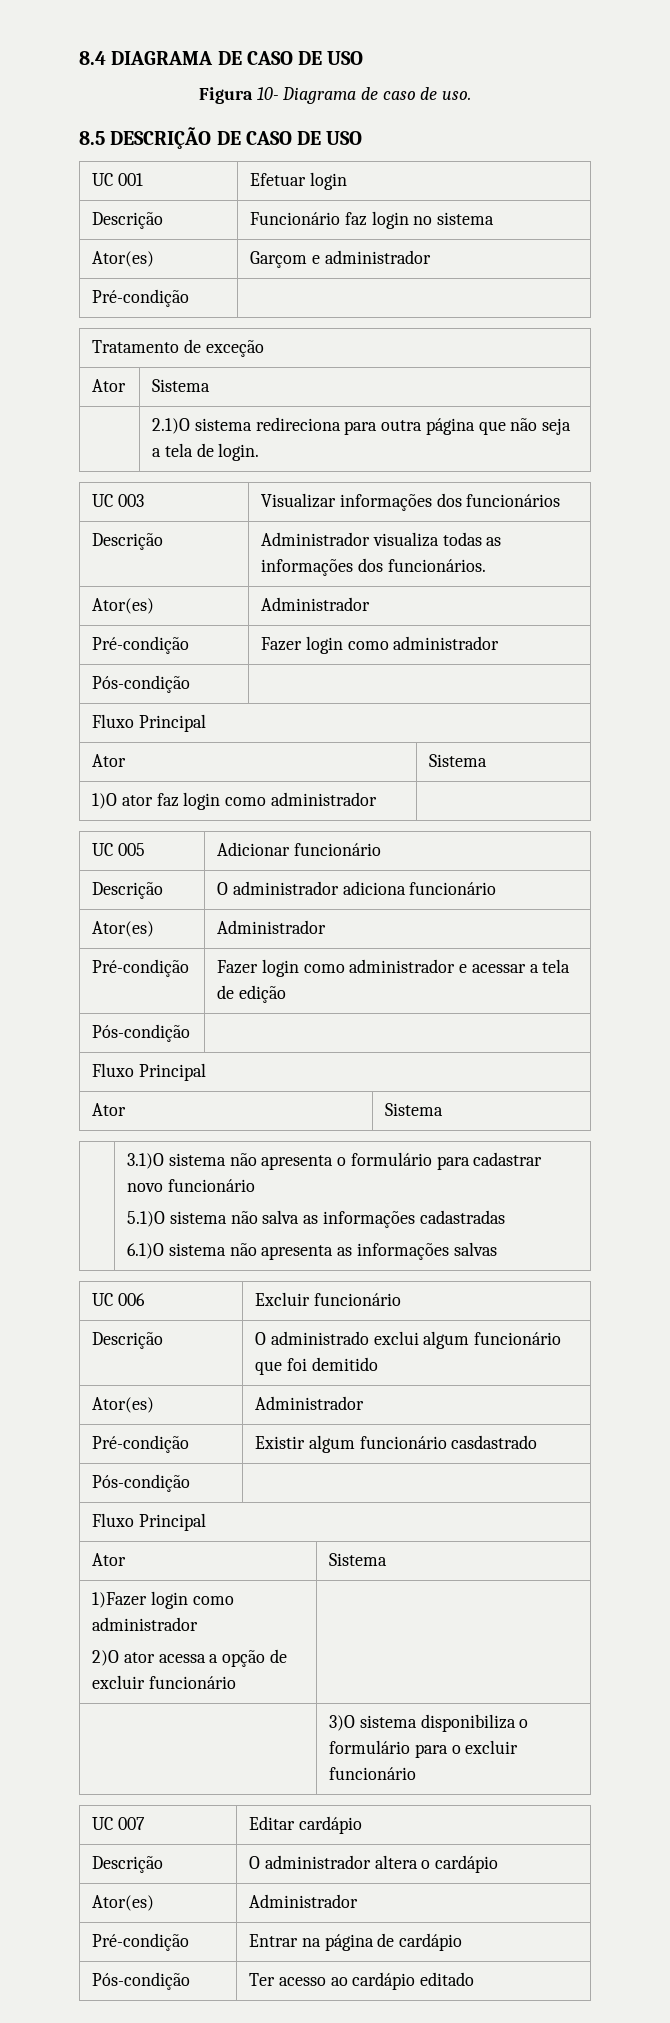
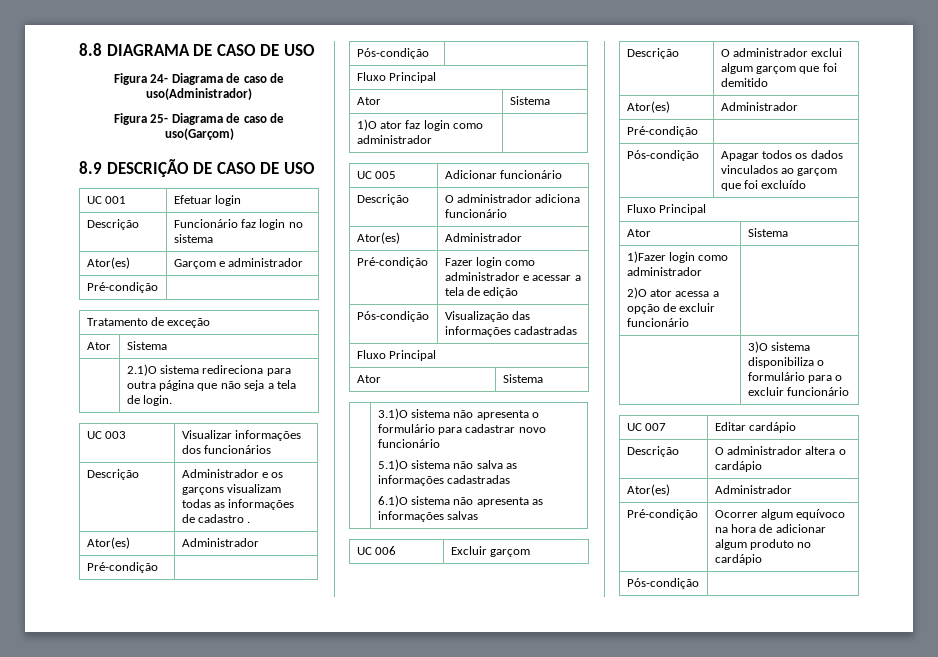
- 8.4 DIAGRAMA DE CASO DE USO
+ 8.8 DIAGRAMA DE CASO DE USO
- Figura 10- Diagrama de caso de uso.
- 8.5 DESCRIÇÃO DE CASO DE USO
+ Figura 24- Diagrama de caso de uso(Administrador)
+ Figura 25- Diagrama de caso de uso(Garçom)
+ 8.9 DESCRIÇÃO DE CASO DE USO
- Descrição | Administrador visualiza todas as informações dos funcionários.
+ Descrição | Administrador e os garçons visualizam todas as informações de cadastro .
  Ator(es) | Administrador
- Pré-condição | Fazer login como administrador
+ Pré-condição |
  Pré-condição | Fazer login como administrador e acessar a tela de edição
- Pós-condição |
+ Pós-condição | Visualização das informações cadastradas
- UC 006 | Excluir funcionário
- Descrição | O administrado exclui algum funcionário que foi demitido
+ UC 006 | Excluir garçom
+ Descrição | O administrador exclui algum garçom que foi demitido
  Ator(es) | Administrador
- Pré-condição | Existir algum funcionário casdastrado
- Pós-condição |
+ Pré-condição |
+ Pós-condição | Apagar todos os dados vinculados ao garçom que foi excluído
- Pré-condição | Entrar na página de cardápio
- Pós-condição | Ter acesso ao cardápio editado
+ Pré-condição | Ocorrer algum equívoco na hora de adicionar algum produto no cardápio
+ Pós-condição |

